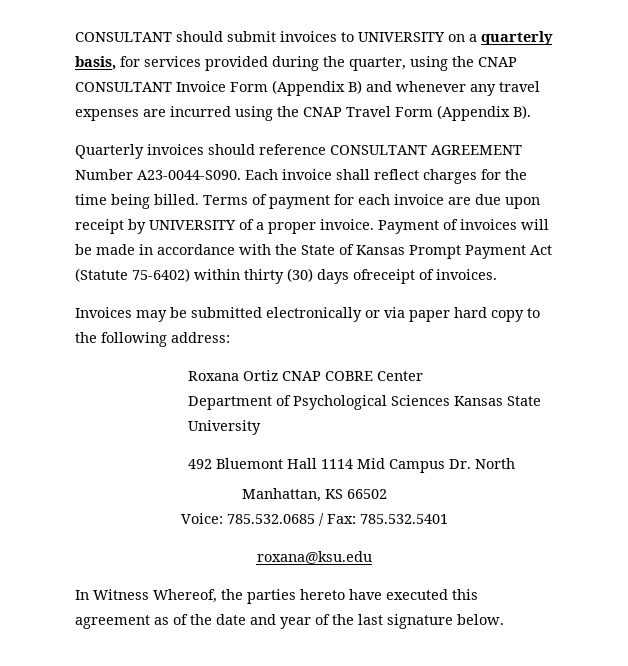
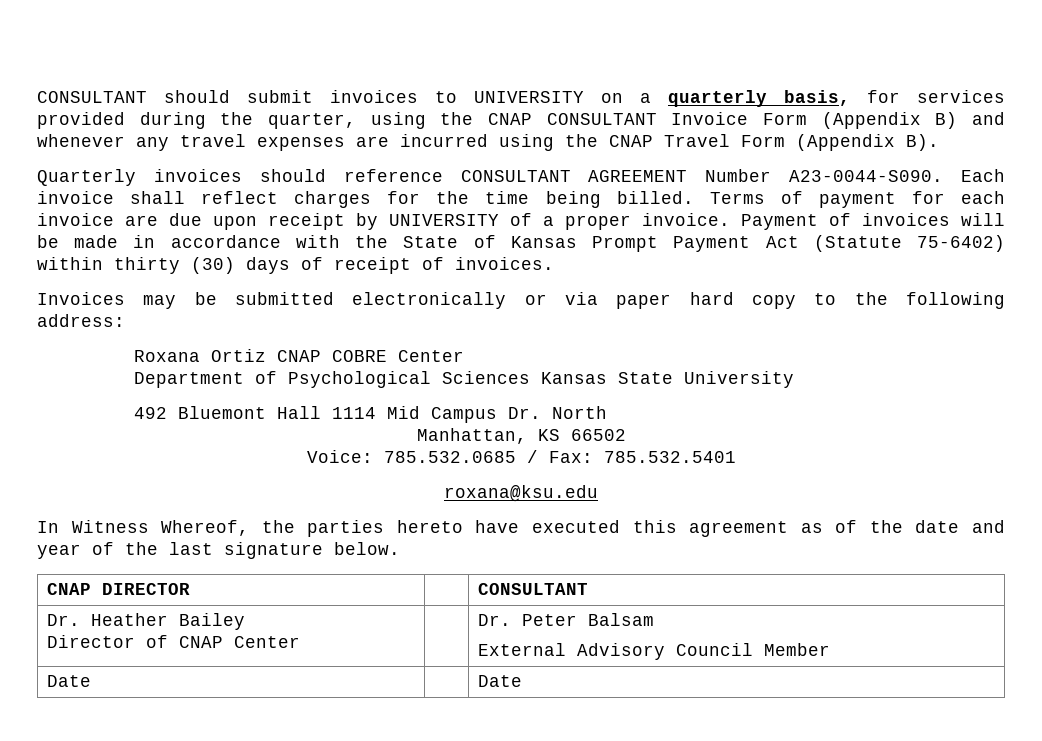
- Payment of invoices will be made in accordance with the State of Kansas Prompt Payment Act (Statute 75-6402) within thirty (30) days ofreceipt of invoices.
+ Payment of invoices will be made in accordance with the State of Kansas Prompt Payment Act (Statute 75-6402) within thirty (30) days of receipt of invoices.
+ CNAP DIRECTOR | | CONSULTANT
+ Dr. Heather Bailey
+ Director of CNAP Center | | Dr. Peter Balsam
+ External Advisory Council Member
+ Date | | Date

